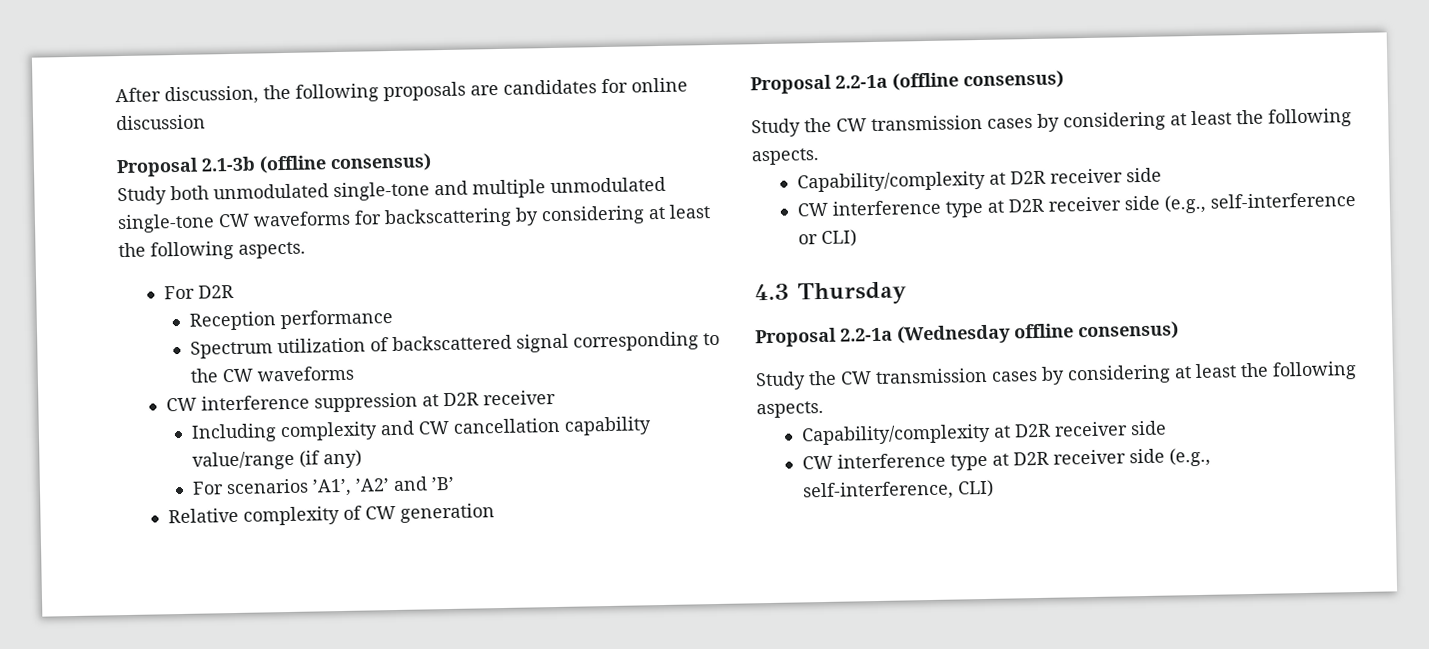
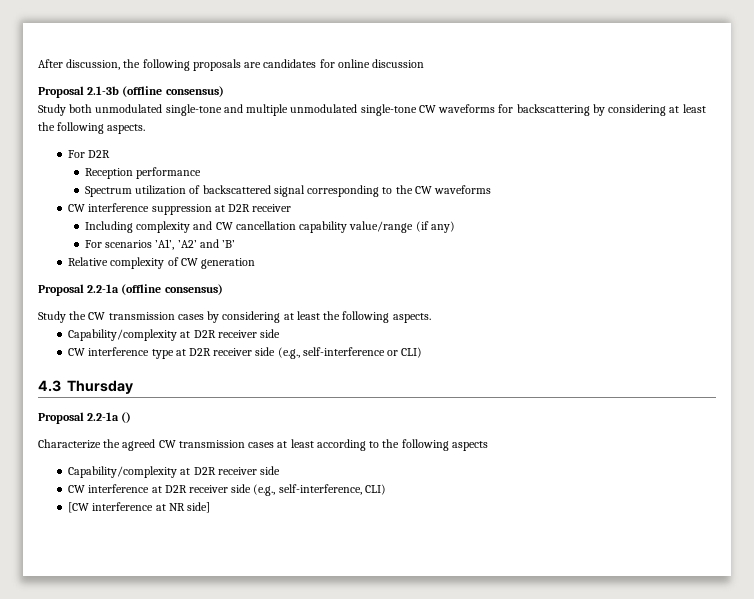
- Proposal 2.2-1a (Wednesday offline consensus)
- Study the CW transmission cases by considering at least the following aspects.
+ Proposal 2.2-1a ()
+ Characterize the agreed CW transmission cases at least according to the following aspects
  Capability/complexity at D2R receiver side
- CW interference type at D2R receiver side (e.g., self-interference, CLI)
+ CW interference at D2R receiver side (e.g., self-interference, CLI)
+ [CW interference at NR side]

